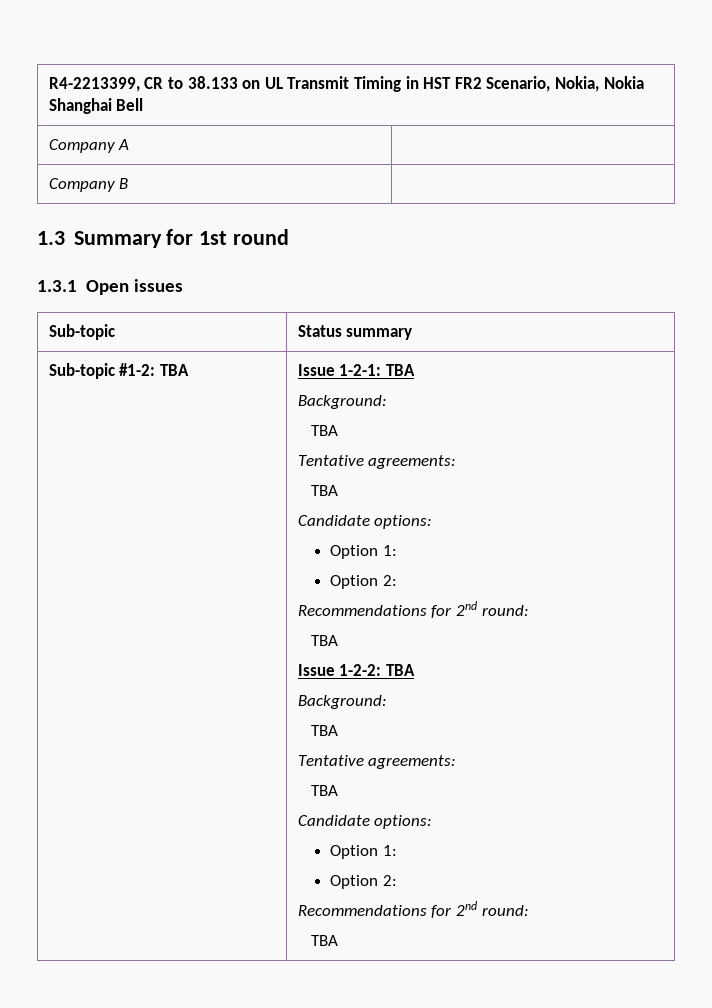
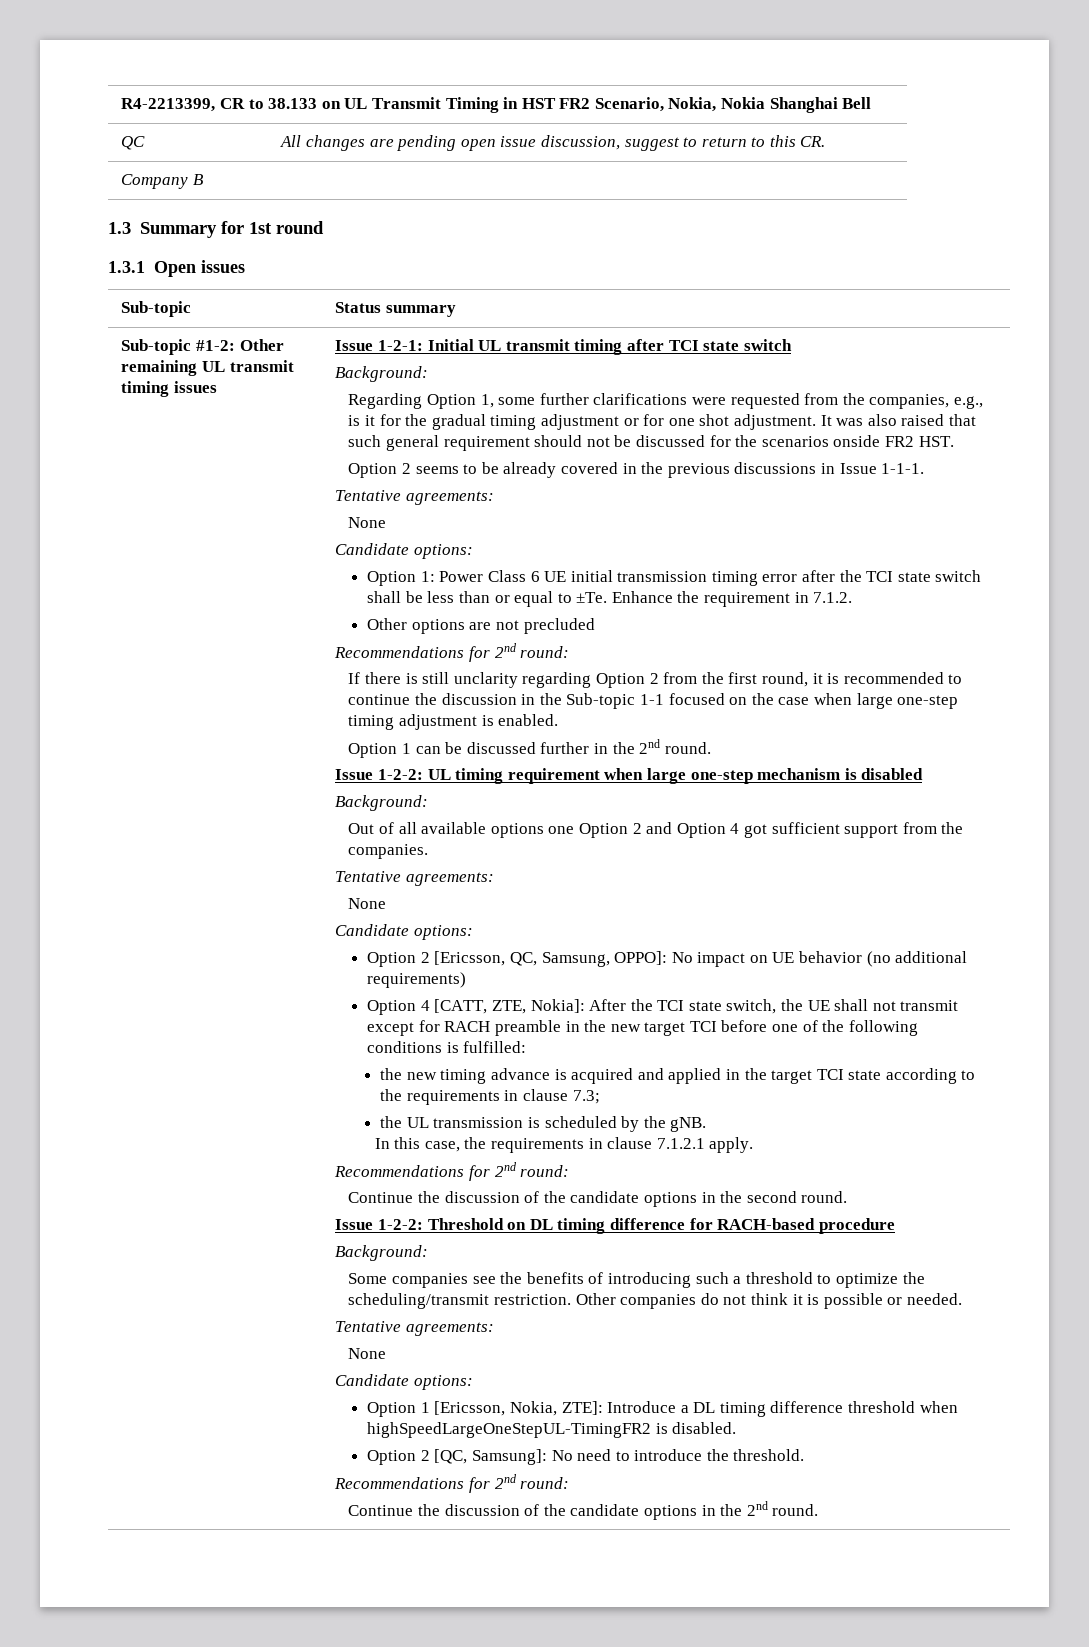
- Company A |
+ QC | All changes are pending open issue discussion, suggest to return to this CR.
- Sub-topic #1-2: TBA | Issue 1-2-1: TBA
+ Sub-topic #1-2: Other remaining UL transmit timing issues | Issue 1-2-1: Initial UL transmit timing after TCI state switch
  Background:
- TBA
+ Regarding Option 1, some further clarifications were requested from the companies, e.g., is it for the gradual timing adjustment or for one shot adjustment. It was also raised that such general requirement should not be discussed for the scenarios onside FR2 HST.
+ Option 2 seems to be already covered in the previous discussions in Issue 1-1-1.
  Tentative agreements:
- TBA
+ None
  Candidate options:
- Option 1:
- Option 2:
+ Option 1: Power Class 6 UE initial transmission timing error after the TCI state switch shall be less than or equal to ±Te. Enhance the requirement in 7.1.2.
+ Other options are not precluded
  Recommendations for 2nd round:
- TBA
- Issue 1-2-2: TBA
+ If there is still unclarity regarding Option 2 from the first round, it is recommended to continue the discussion in the Sub-topic 1-1 focused on the case when large one-step timing adjustment is enabled.
+ Option 1 can be discussed further in the 2nd round.
+ Issue 1-2-2: UL timing requirement when large one-step mechanism is disabled
  Background:
- TBA
+ Out of all available options one Option 2 and Option 4 got sufficient support from the companies.
  Tentative agreements:
- TBA
+ None
  Candidate options:
- Option 1:
- Option 2:
+ Option 2 [Ericsson, QC, Samsung, OPPO]: No impact on UE behavior (no additional requirements)
+ Option 4 [CATT, ZTE, Nokia]: After the TCI state switch, the UE shall not transmit except for RACH preamble in the new target TCI before one of the following conditions is fulfilled:
+ the new timing advance is acquired and applied in the target TCI state according to the requirements in clause 7.3;
+ the UL transmission is scheduled by the gNB.
+ In this case, the requirements in clause 7.1.2.1 apply.
  Recommendations for 2nd round:
- TBA
+ Continue the discussion of the candidate options in the second round.
+ Issue 1-2-2: Threshold on DL timing difference for RACH-based procedure
+ Background:
+ Some companies see the benefits of introducing such a threshold to optimize the scheduling/transmit restriction. Other companies do not think it is possible or needed.
+ Tentative agreements:
+ None
+ Candidate options:
+ Option 1 [Ericsson, Nokia, ZTE]: Introduce a DL timing difference threshold when highSpeedLargeOneStepUL-TimingFR2 is disabled.
+ Option 2 [QC, Samsung]: No need to introduce the threshold.
+ Recommendations for 2nd round:
+ Continue the discussion of the candidate options in the 2nd round.

